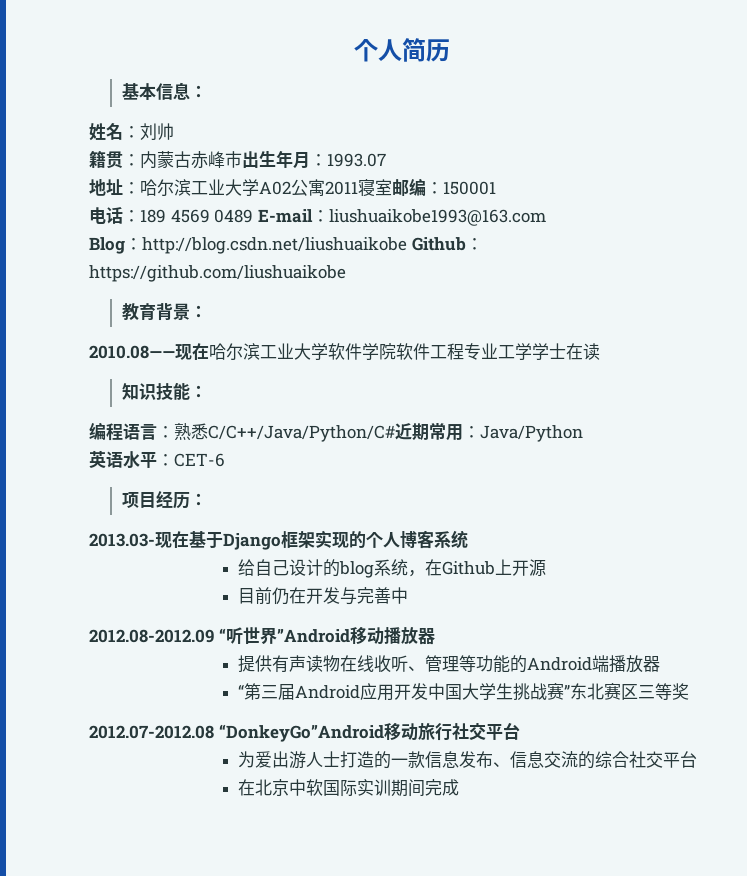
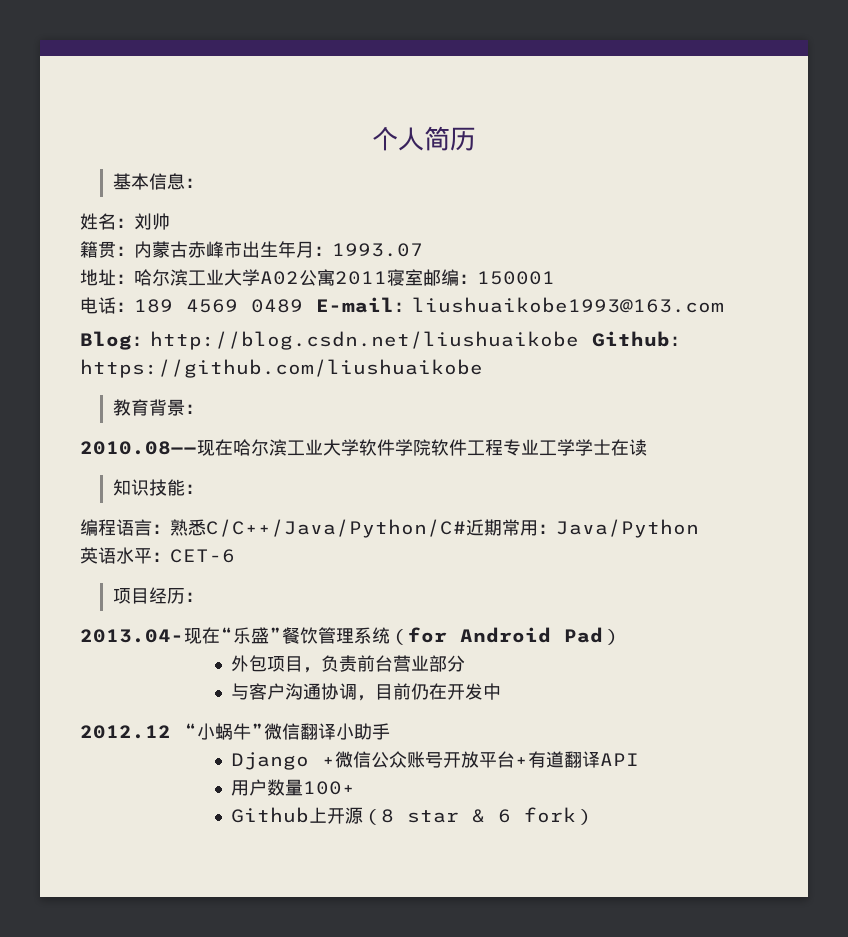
- 2013.03-现在基于Django框架实现的个人博客系统
- 给自己设计的blog系统，在Github上开源
- 目前仍在开发与完善中
+ 2013.04-现在“乐盛”餐饮管理系统（for Android Pad）
+ 外包项目，负责前台营业部分
+ 与客户沟通协调，目前仍在开发中
- 2012.08-2012.09 “听世界”Android移动播放器
- 提供有声读物在线收听、管理等功能的Android端播放器
- “第三届Android应用开发中国大学生挑战赛”东北赛区三等奖
- 2012.07-2012.08 “DonkeyGo”Android移动旅行社交平台
- 为爱出游人士打造的一款信息发布、信息交流的综合社交平台
- 在北京中软国际实训期间完成
+ 2012.12 “小蜗牛”微信翻译小助手
+ Django +微信公众账号开放平台+有道翻译API
+ 用户数量100+
+ Github上开源（8 star & 6 fork）

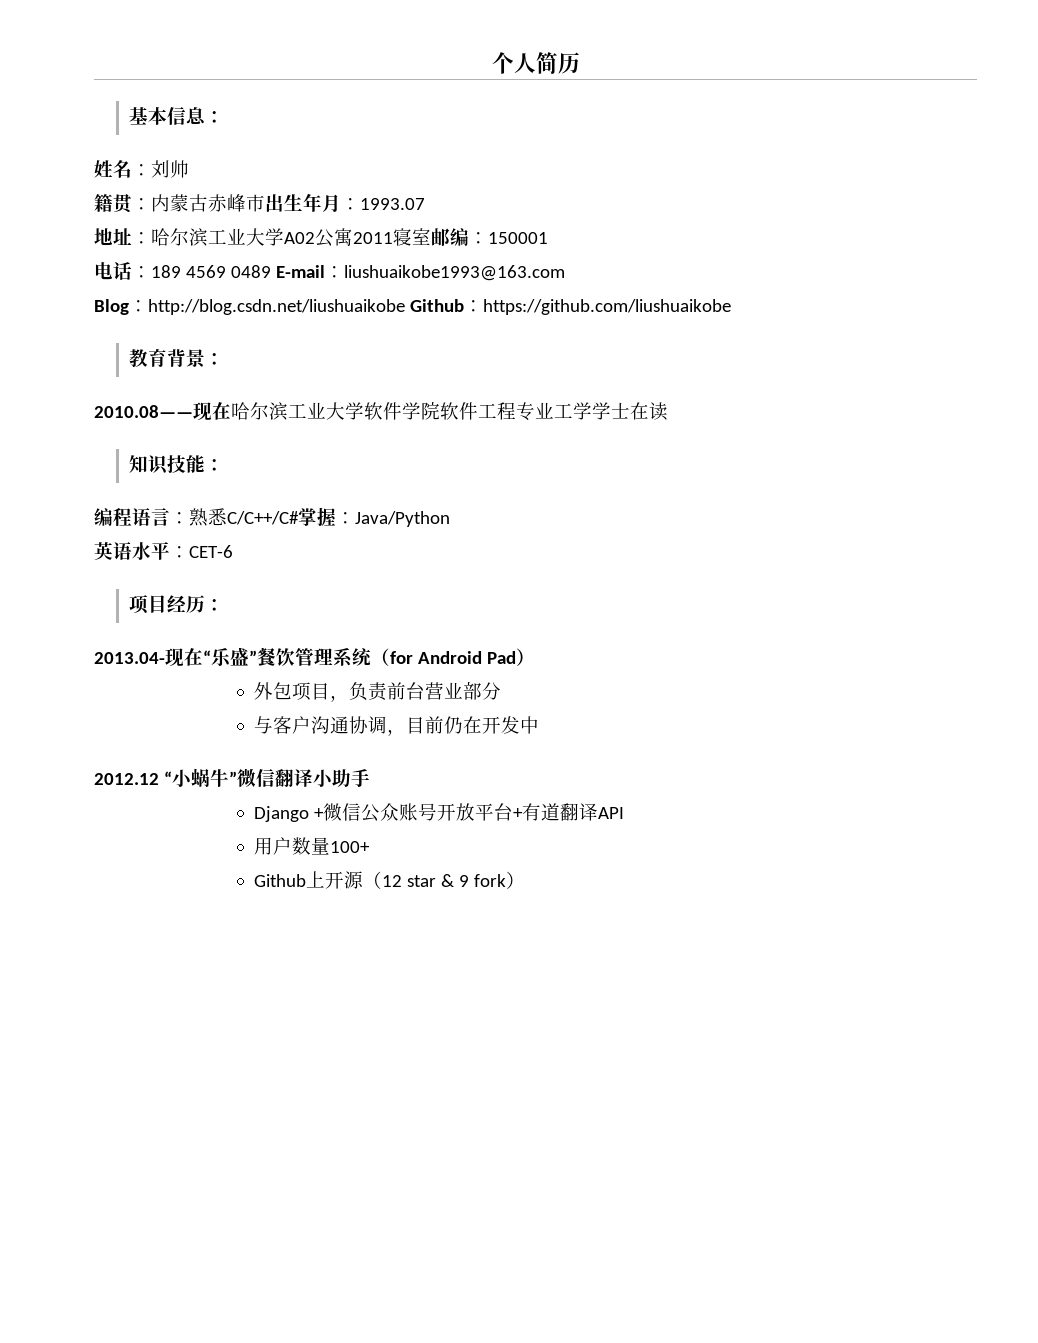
- 编程语言：熟悉C/C++/Java/Python/C#近期常用：Java/Python
+ 编程语言：熟悉C/C++/C#掌握：Java/Python
- Github上开源（8 star & 6 fork）
+ Github上开源（12 star & 9 fork）

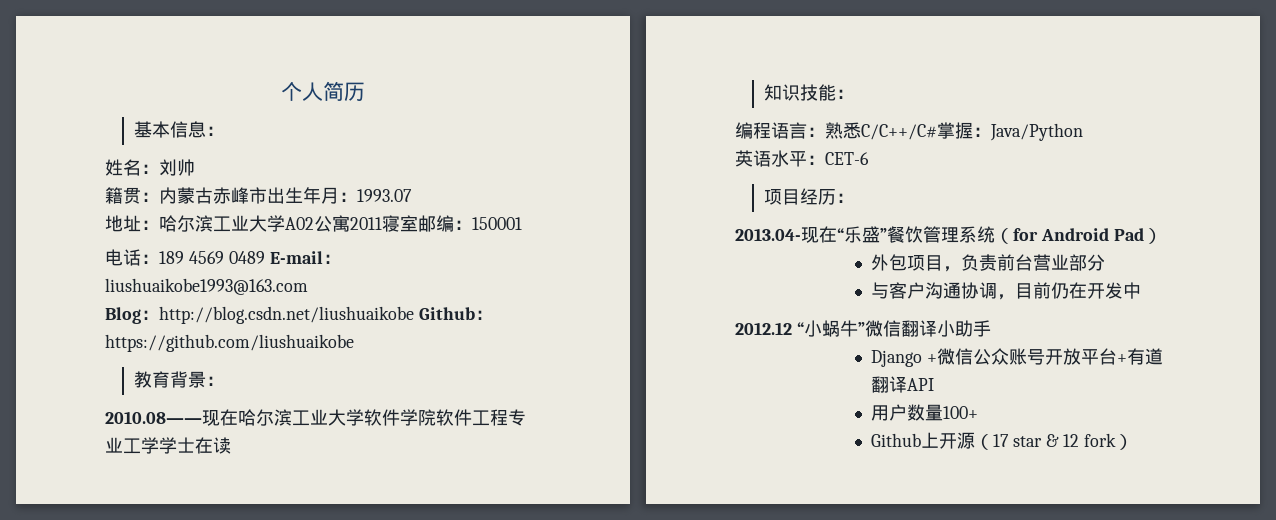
- Github上开源（12 star & 9 fork）
+ Github上开源（17 star & 12 fork）

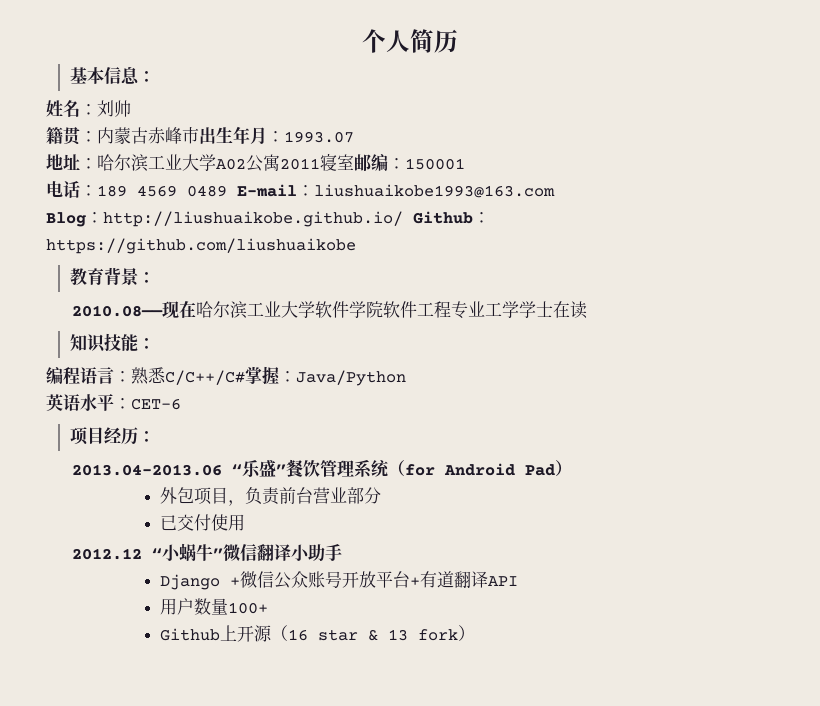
- Blog：http://blog.csdn.net/liushuaikobe Github：https://github.com/liushuaikobe
+ Blog：http://liushuaikobe.github.io/ Github：https://github.com/liushuaikobe
- 2013.04-现在“乐盛”餐饮管理系统（for Android Pad）
+ 2013.04-2013.06 “乐盛”餐饮管理系统（for Android Pad）
- 与客户沟通协调，目前仍在开发中
+ 已交付使用
- Github上开源（17 star & 12 fork）
+ Github上开源（16 star & 13 fork）

